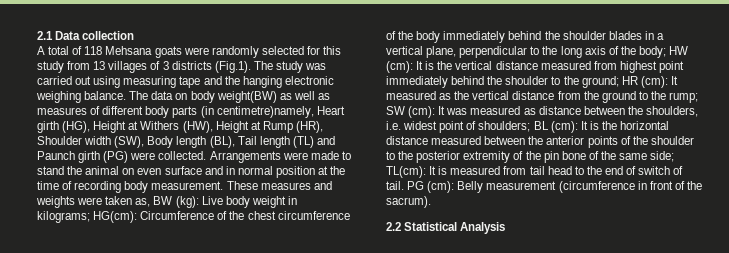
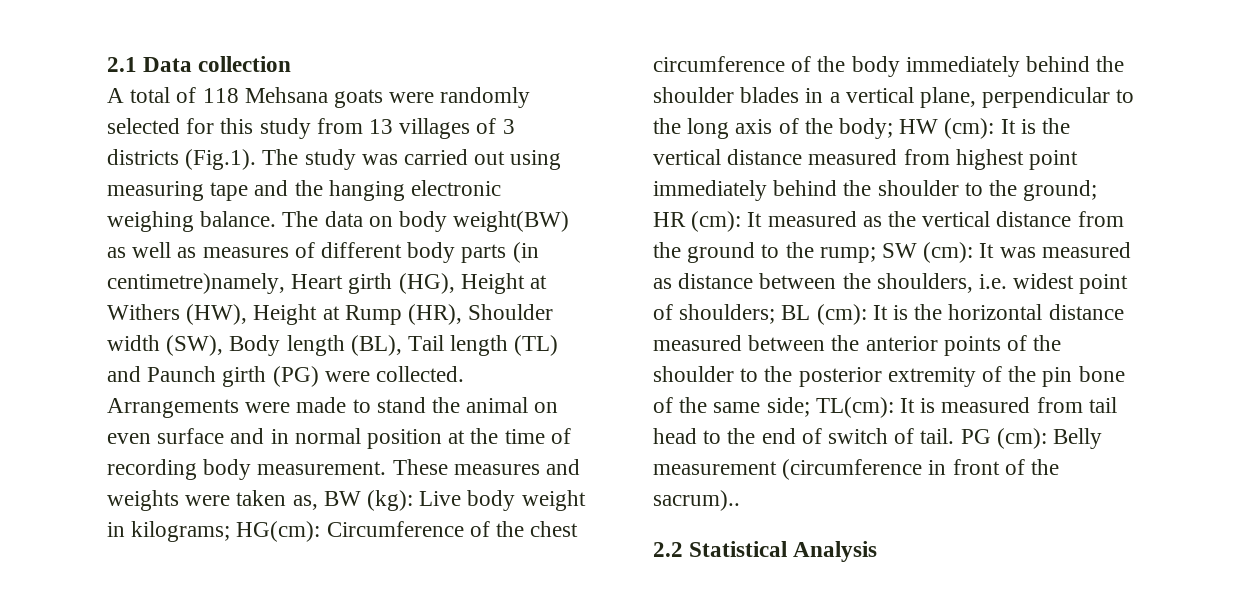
- PG (cm): Belly measurement (circumference in front of the sacrum).
+ PG (cm): Belly measurement (circumference in front of the sacrum)..

